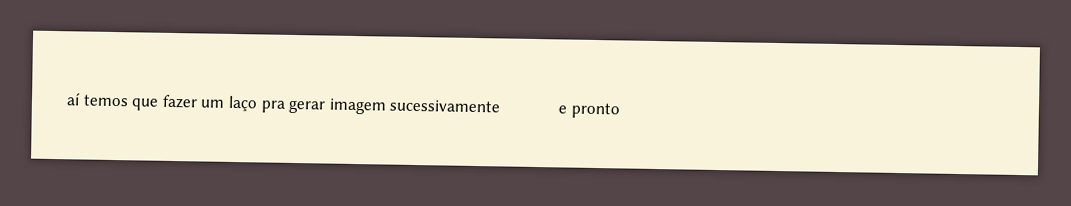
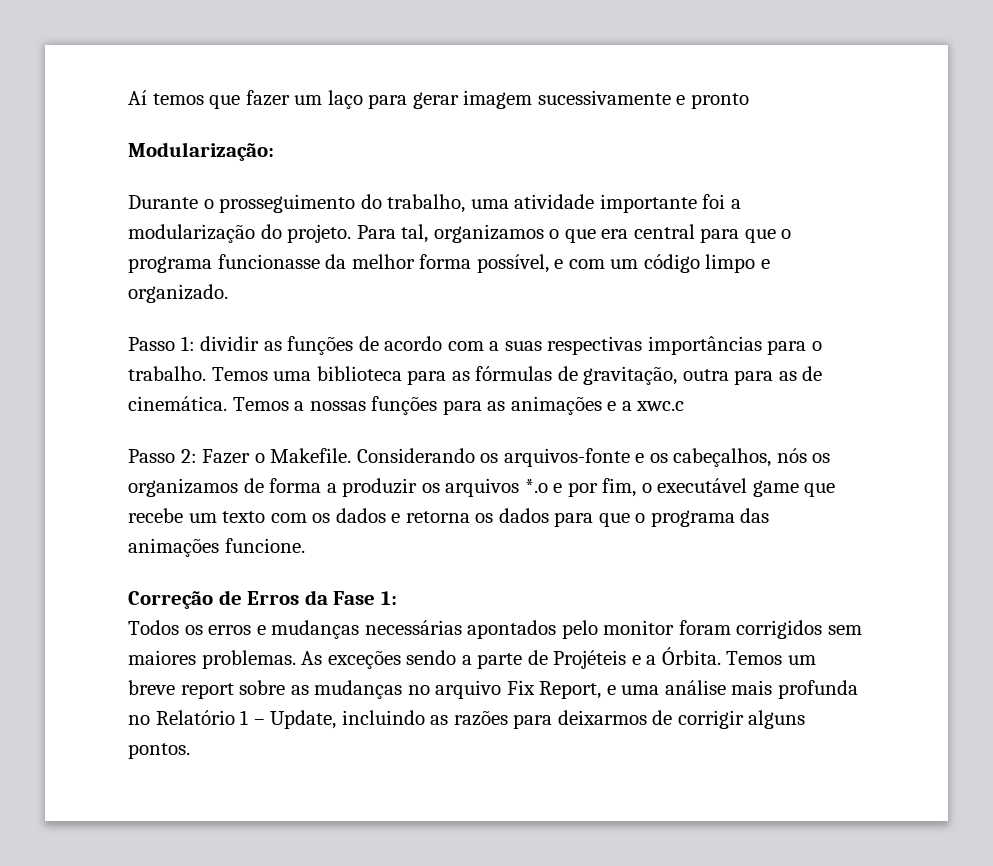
- aí temos que fazer um laço pra gerar imagem sucessivamente e pronto
+ Aí temos que fazer um laço para gerar imagem sucessivamente e pronto
+ Modularização:
+ Durante o prosseguimento do trabalho, uma atividade importante foi a modularização do projeto. Para tal, organizamos o que era central para que o programa funcionasse da melhor forma possível, e com um código limpo e organizado.
+ Passo 1: dividir as funções de acordo com a suas respectivas importâncias para o trabalho. Temos uma biblioteca para as fórmulas de gravitação, outra para as de cinemática. Temos a nossas funções para as animações e a xwc.c
+ Passo 2: Fazer o Makefile. Considerando os arquivos-fonte e os cabeçalhos, nós os organizamos de forma a produzir os arquivos *.o e por fim, o executável game que recebe um texto com os dados e retorna os dados para que o programa das animações funcione.
+ Correção de Erros da Fase 1:
+ Todos os erros e mudanças necessárias apontados pelo monitor foram corrigidos sem maiores problemas. As exceções sendo a parte de Projéteis e a Órbita. Temos um breve report sobre as mudanças no arquivo Fix Report, e uma análise mais profunda no Relatório 1 – Update, incluindo as razões para deixarmos de corrigir alguns pontos.

